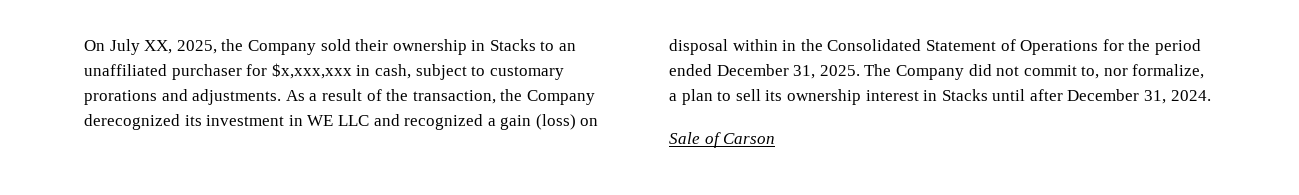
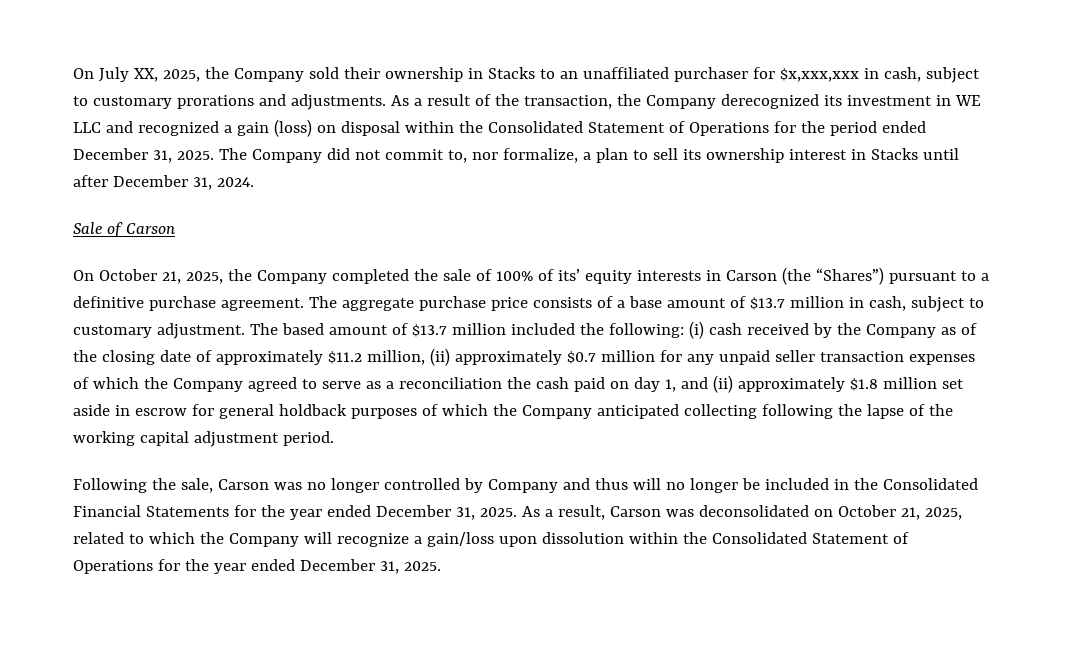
- As a result of the transaction, the Company derecognized its investment in WE LLC and recognized a gain (loss) on disposal within in the Consolidated Statement of Operations for the period ended December 31, 2025.
+ As a result of the transaction, the Company derecognized its investment in WE LLC and recognized a gain (loss) on disposal within the Consolidated Statement of Operations for the period ended December 31, 2025.
+ On October 21, 2025, the Company completed the sale of 100% of its’ equity interests in Carson (the “Shares”) pursuant to a definitive purchase agreement. The aggregate purchase price consists of a base amount of $13.7 million in cash, subject to customary adjustment. The based amount of $13.7 million included the following: (i) cash received by the Company as of the closing date of approximately $11.2 million, (ii) approximately $0.7 million for any unpaid seller transaction expenses of which the Company agreed to serve as a reconciliation the cash paid on day 1, and (ii) approximately $1.8 million set aside in escrow for general holdback purposes of which the Company anticipated collecting following the lapse of the working capital adjustment period.
+ Following the sale, Carson was no longer controlled by Company and thus will no longer be included in the Consolidated Financial Statements for the year ended December 31, 2025. As a result, Carson was deconsolidated on October 21, 2025, related to which the Company will recognize a gain/loss upon dissolution within the Consolidated Statement of Operations for the year ended December 31, 2025.

